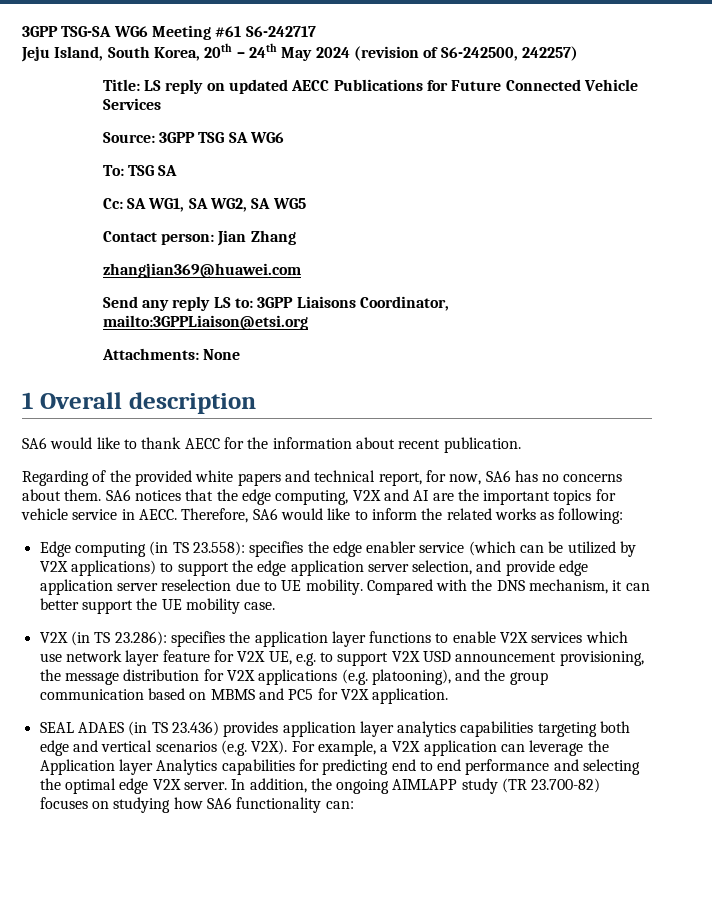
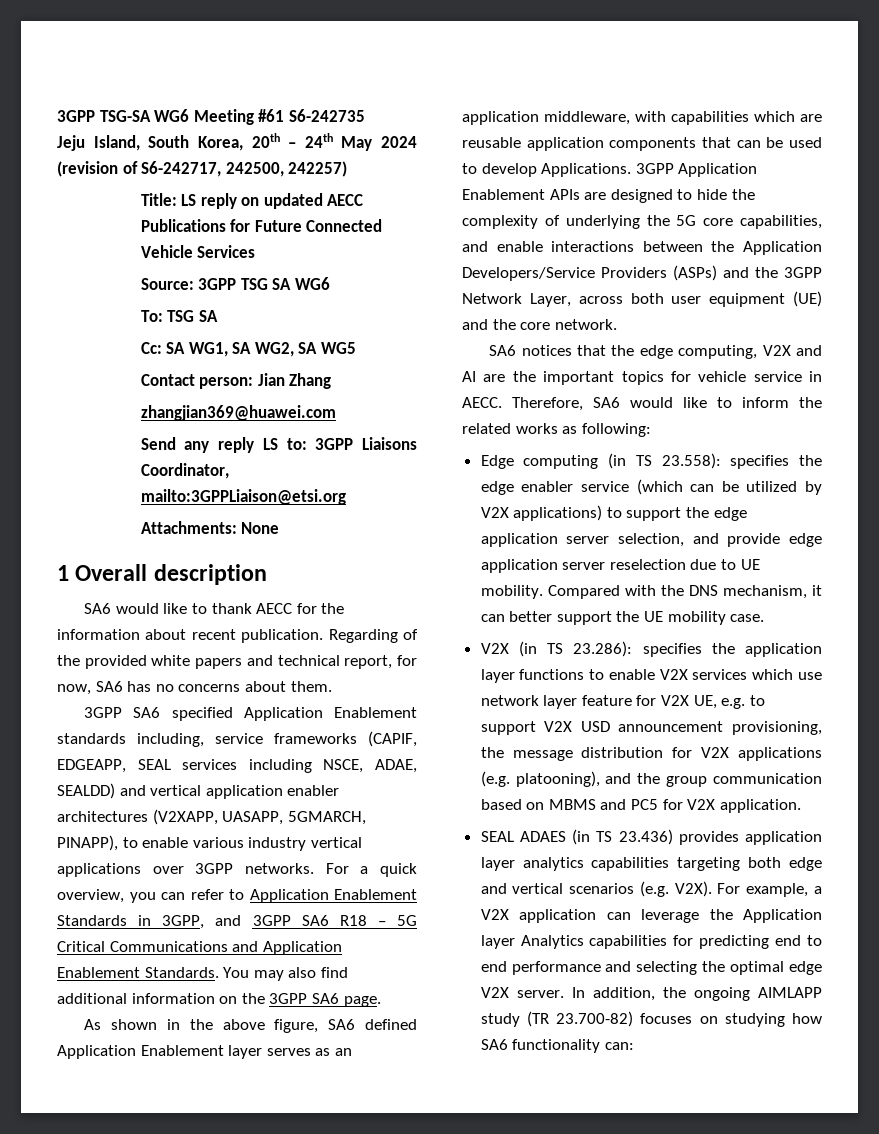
- 3GPP TSG-SA WG6 Meeting #61 S6-242717
+ 3GPP TSG-SA WG6 Meeting #61 S6-242735
- Jeju Island, South Korea, 20th – 24th May 2024 (revision of S6-242500, 242257)
+ Jeju Island, South Korea, 20th – 24th May 2024 (revision of S6-242717, 242500, 242257)
- SA6 would like to thank AECC for the information about recent publication.
- Regarding of the provided white papers and technical report, for now, SA6 has no concerns about them. SA6 notices that the edge computing, V2X and AI are the important topics for vehicle service in AECC.
+ SA6 would like to thank AECC for the information about recent publication. Regarding of the provided white papers and technical report, for now, SA6 has no concerns about them.
+ 3GPP SA6 specified Application Enablement standards including, service frameworks (CAPIF, EDGEAPP, SEAL services including NSCE, ADAE, SEALDD) and vertical application enabler architectures (V2XAPP, UASAPP, 5GMARCH, PINAPP), to enable various industry vertical applications over 3GPP networks. For a quick overview, you can refer to Application Enablement Standards in 3GPP, and 3GPP SA6 R18 – 5G Critical Communications and Application Enablement Standards. You may also find additional information on the 3GPP SA6 page.
+ As shown in the above figure, SA6 defined Application Enablement layer serves as an application middleware, with capabilities which are reusable application components that can be used to develop Applications. 3GPP Application Enablement APIs are designed to hide the complexity of underlying the 5G core capabilities, and enable interactions between the Application Developers/Service Providers (ASPs) and the 3GPP Network Layer, across both user equipment (UE) and the core network.
+ SA6 notices that the edge computing, V2X and AI are the important topics for vehicle service in AECC.

